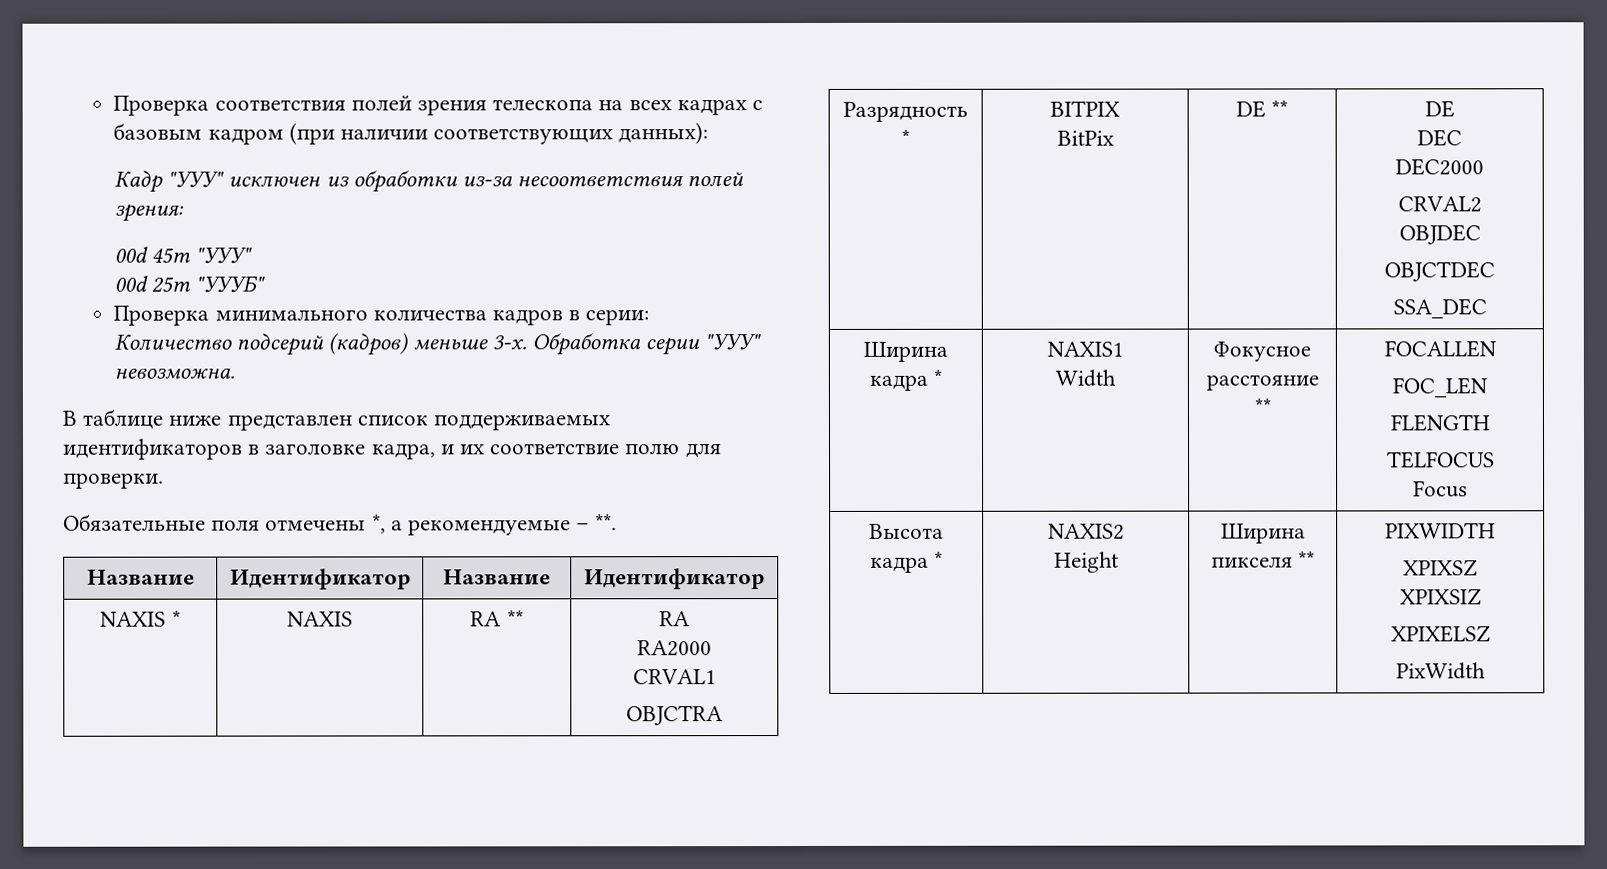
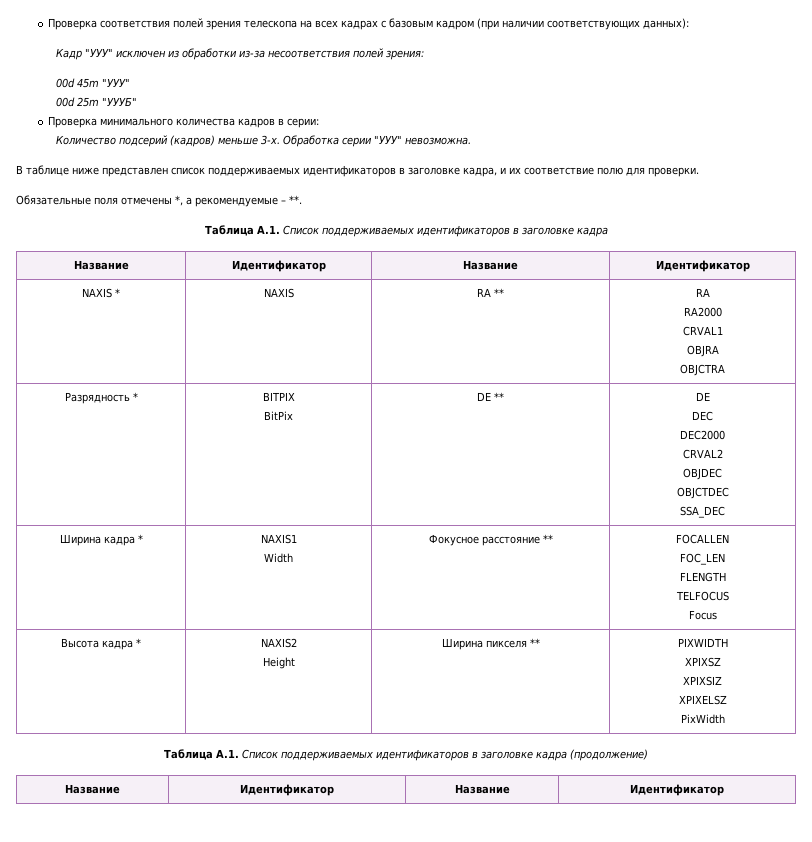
  Обязательные поля отмечены *, а рекомендуемые – **.
+ Таблица А.1. Список поддерживаемых идентификаторов в заголовке кадра
  NAXIS * | NAXIS | RA ** | RA
  RA2000
  CRVAL1
+ OBJRA
+ Таблица А.1. Список поддерживаемых идентификаторов в заголовке кадра (продолжение)
+ Название | Идентификатор | Название | Идентификатор

